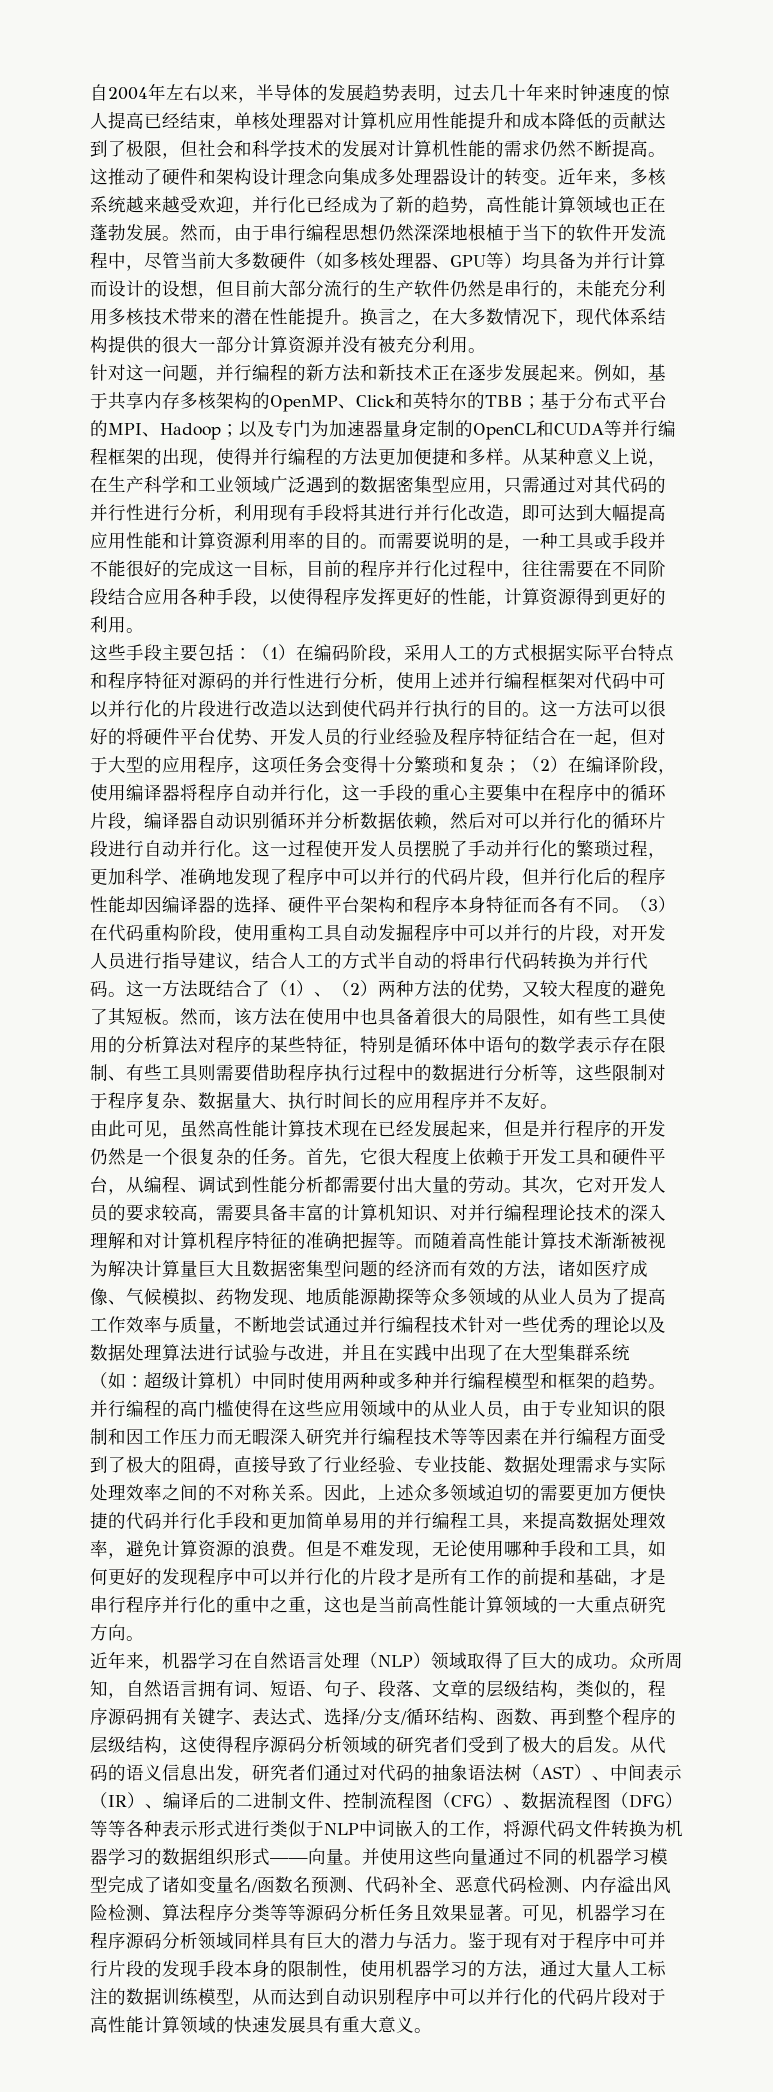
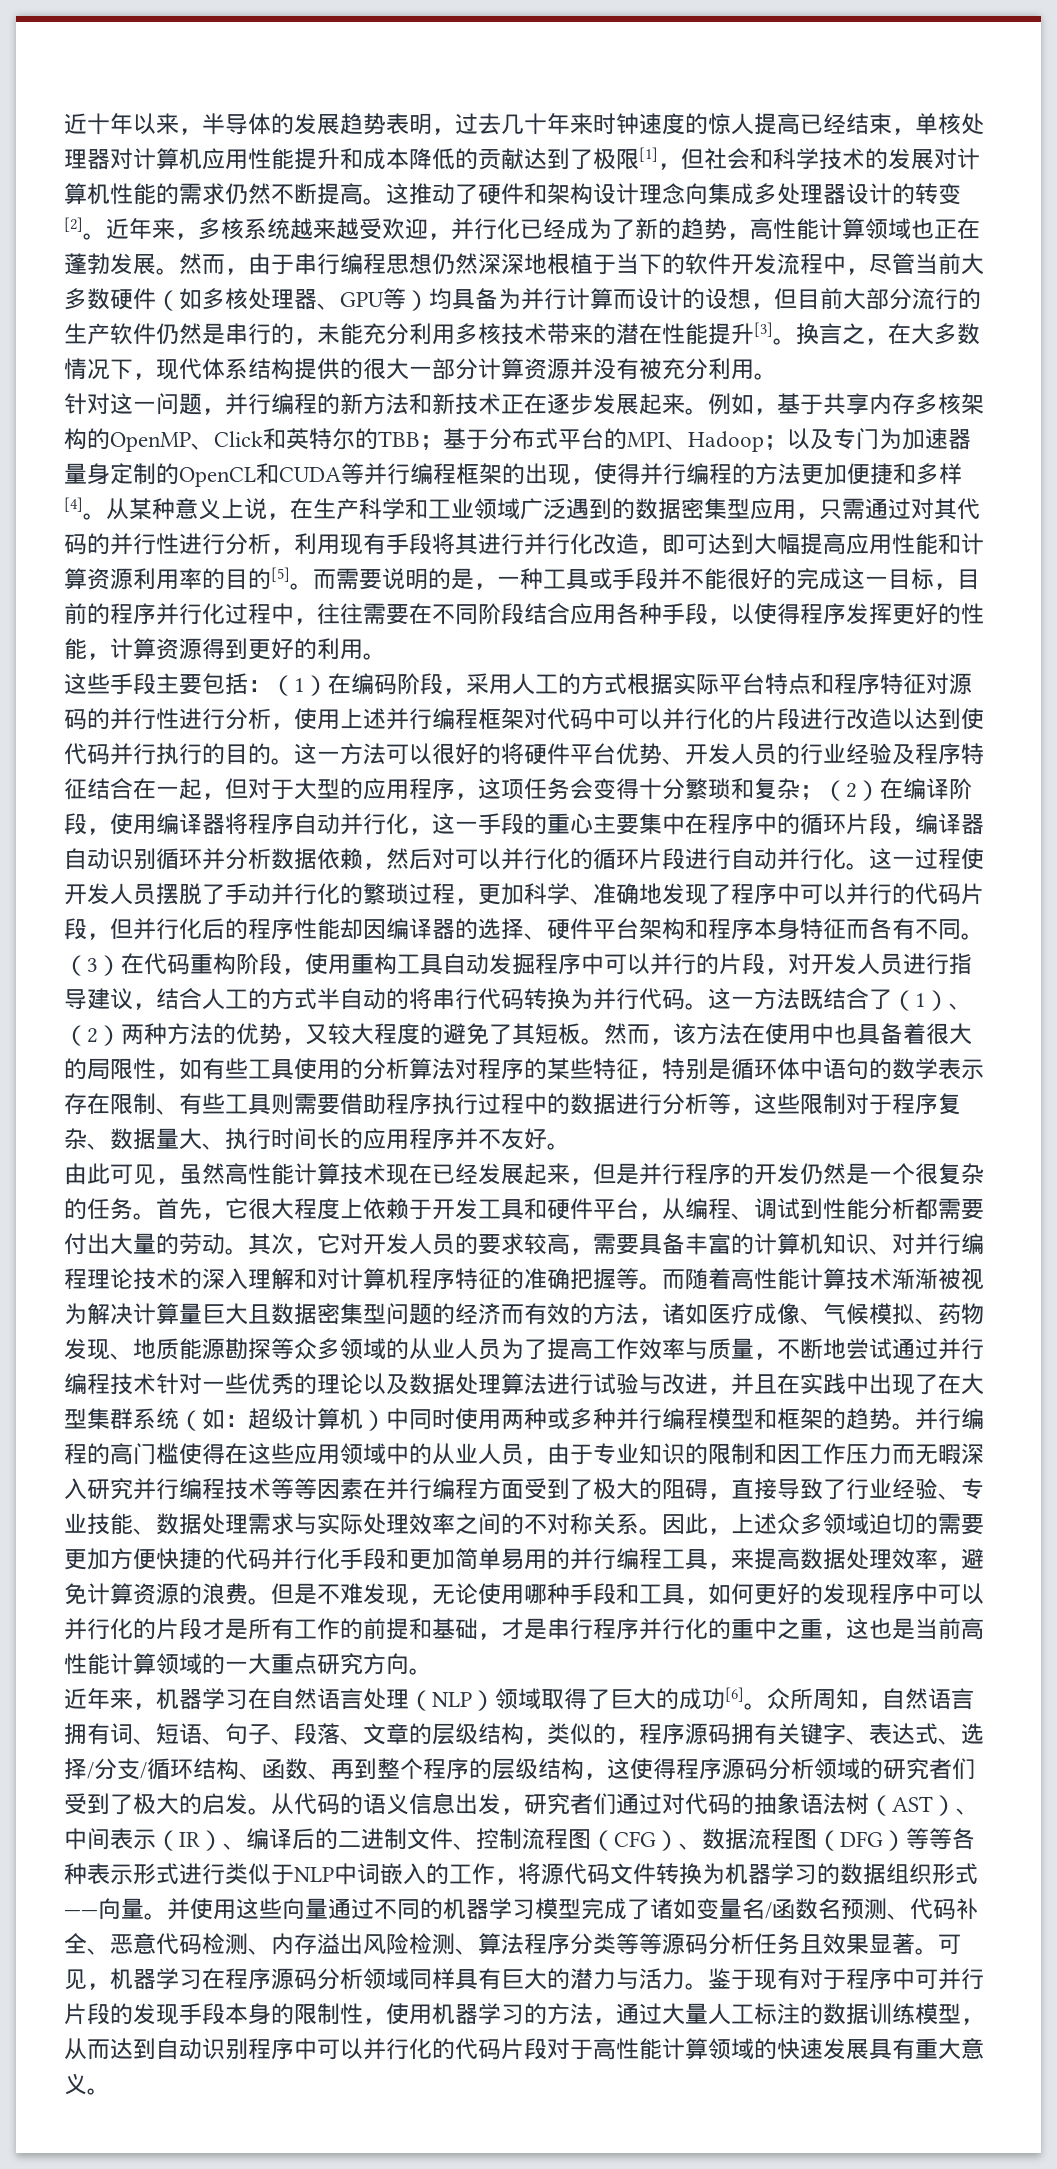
- 自2004年左右以来，半导体的发展趋势表明，过去几十年来时钟速度的惊人提高已经结束，单核处理器对计算机应用性能提升和成本降低的贡献达到了极限，但社会和科学技术的发展对计算机性能的需求仍然不断提高。
+ 近十年以来，半导体的发展趋势表明，过去几十年来时钟速度的惊人提高已经结束，单核处理器对计算机应用性能提升和成本降低的贡献达到了极限[1]，但社会和科学技术的发展对计算机性能的需求仍然不断提高。
- 这推动了硬件和架构设计理念向集成多处理器设计的转变。
+ 这推动了硬件和架构设计理念向集成多处理器设计的转变[2]。
- 然而，由于串行编程思想仍然深深地根植于当下的软件开发流程中，尽管当前大多数硬件（如多核处理器、GPU等）均具备为并行计算而设计的设想，但目前大部分流行的生产软件仍然是串行的，未能充分利用多核技术带来的潜在性能提升。
+ 然而，由于串行编程思想仍然深深地根植于当下的软件开发流程中，尽管当前大多数硬件（如多核处理器、GPU等）均具备为并行计算而设计的设想，但目前大部分流行的生产软件仍然是串行的，未能充分利用多核技术带来的潜在性能提升[3]。
- 例如，基于共享内存多核架构的OpenMP、Click和英特尔的TBB；基于分布式平台的MPI、Hadoop；以及专门为加速器量身定制的OpenCL和CUDA等并行编程框架的出现，使得并行编程的方法更加便捷和多样。
+ 例如，基于共享内存多核架构的OpenMP、Click和英特尔的TBB；基于分布式平台的MPI、Hadoop；以及专门为加速器量身定制的OpenCL和CUDA等并行编程框架的出现，使得并行编程的方法更加便捷和多样[4]。
- 从某种意义上说，在生产科学和工业领域广泛遇到的数据密集型应用，只需通过对其代码的并行性进行分析，利用现有手段将其进行并行化改造，即可达到大幅提高应用性能和计算资源利用率的目的。
+ 从某种意义上说，在生产科学和工业领域广泛遇到的数据密集型应用，只需通过对其代码的并行性进行分析，利用现有手段将其进行并行化改造，即可达到大幅提高应用性能和计算资源利用率的目的[5]。
- 近年来，机器学习在自然语言处理（NLP）领域取得了巨大的成功。
+ 近年来，机器学习在自然语言处理（NLP）领域取得了巨大的成功[6]。

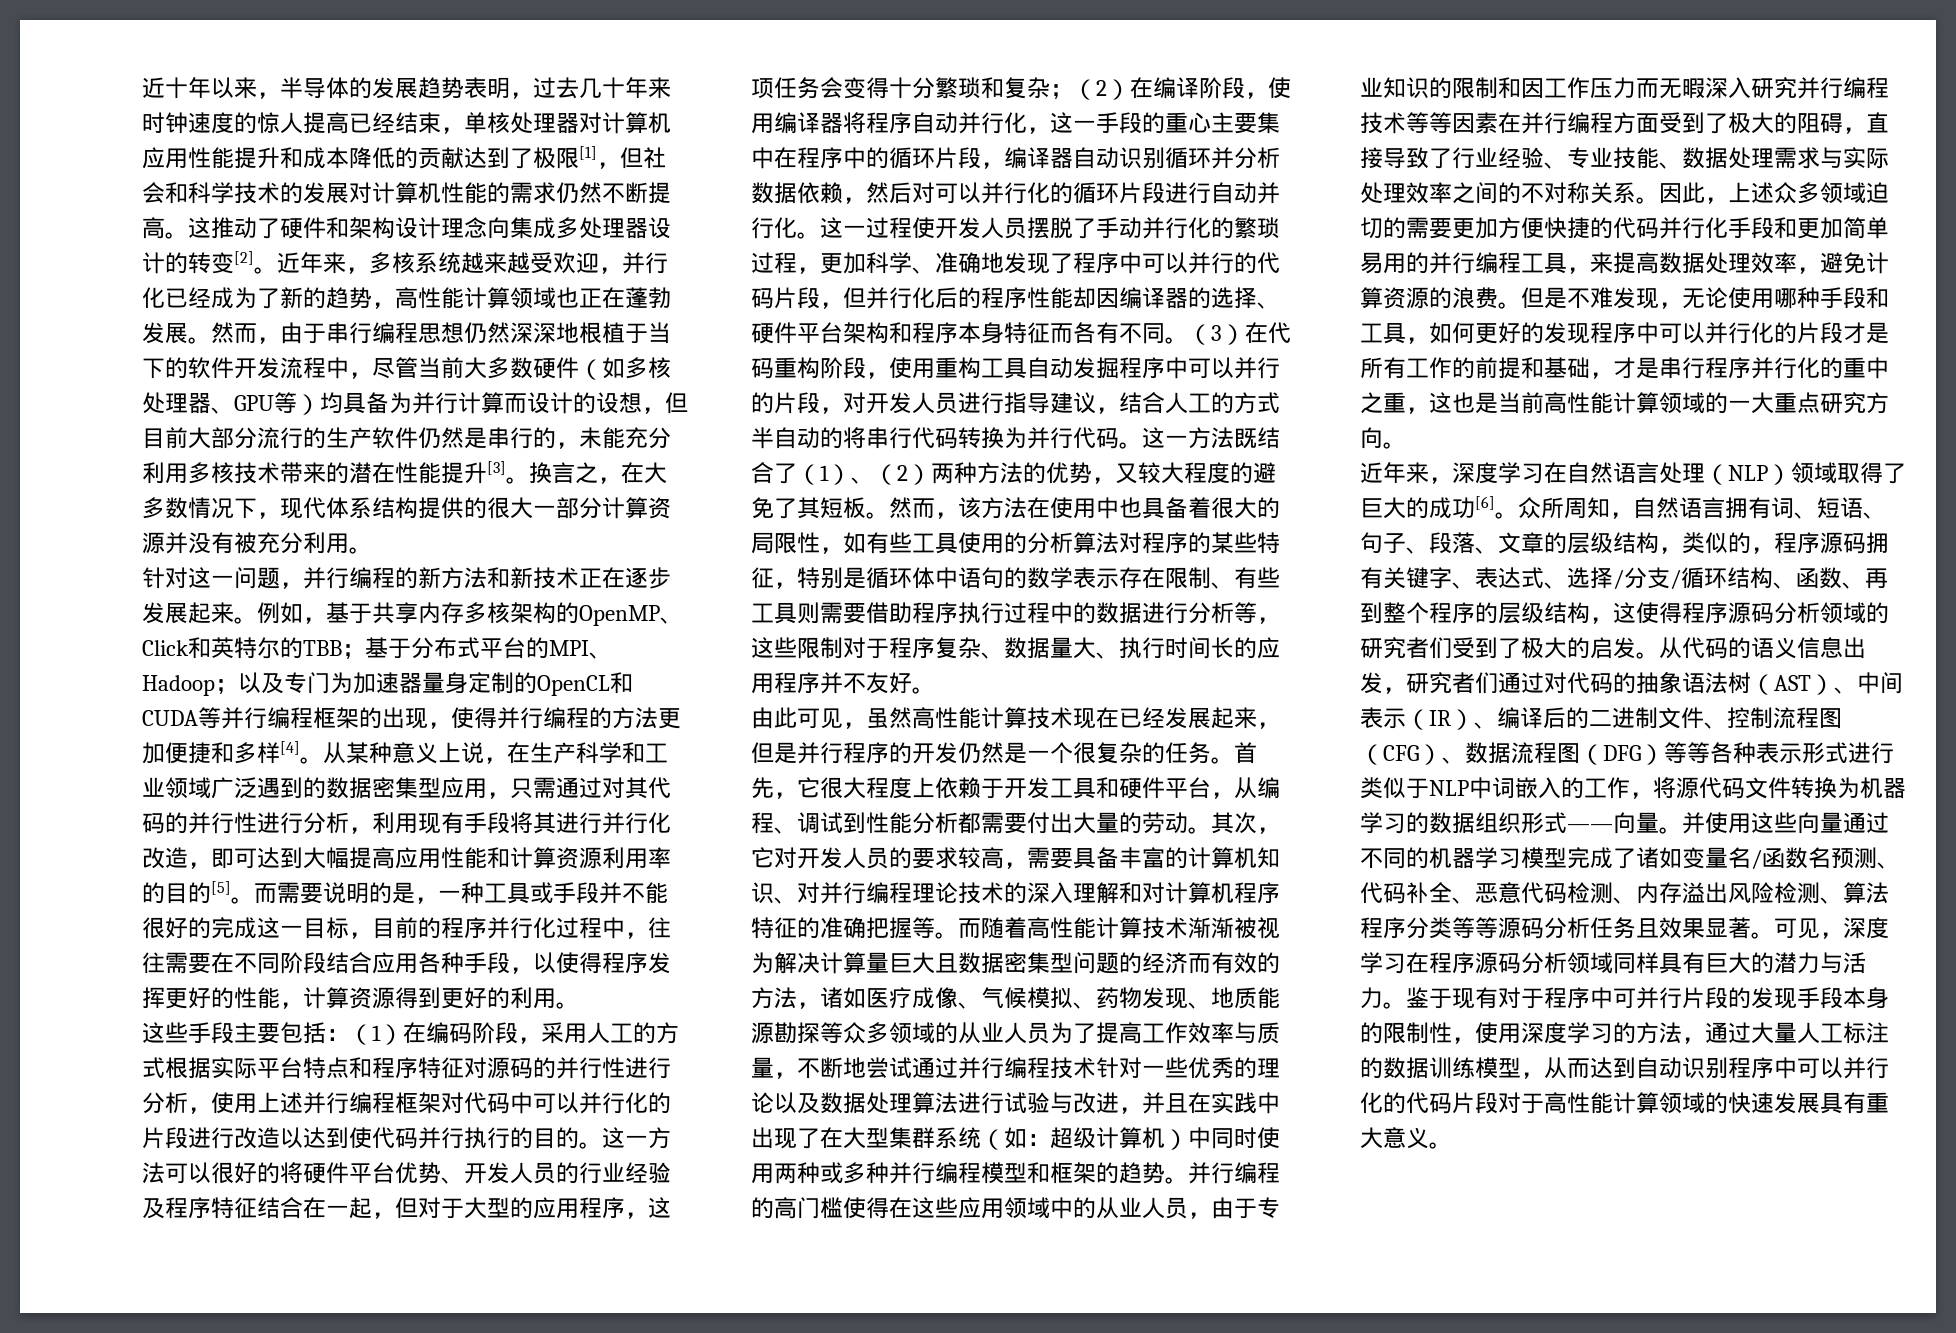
- 近年来，机器学习在自然语言处理（NLP）领域取得了巨大的成功[6]。
+ 近年来，深度学习在自然语言处理（NLP）领域取得了巨大的成功[6]。
- 可见，机器学习在程序源码分析领域同样具有巨大的潜力与活力。
+ 可见，深度学习在程序源码分析领域同样具有巨大的潜力与活力。
- 鉴于现有对于程序中可并行片段的发现手段本身的限制性，使用机器学习的方法，通过大量人工标注的数据训练模型，从而达到自动识别程序中可以并行化的代码片段对于高性能计算领域的快速发展具有重大意义。
+ 鉴于现有对于程序中可并行片段的发现手段本身的限制性，使用深度学习的方法，通过大量人工标注的数据训练模型，从而达到自动识别程序中可以并行化的代码片段对于高性能计算领域的快速发展具有重大意义。

